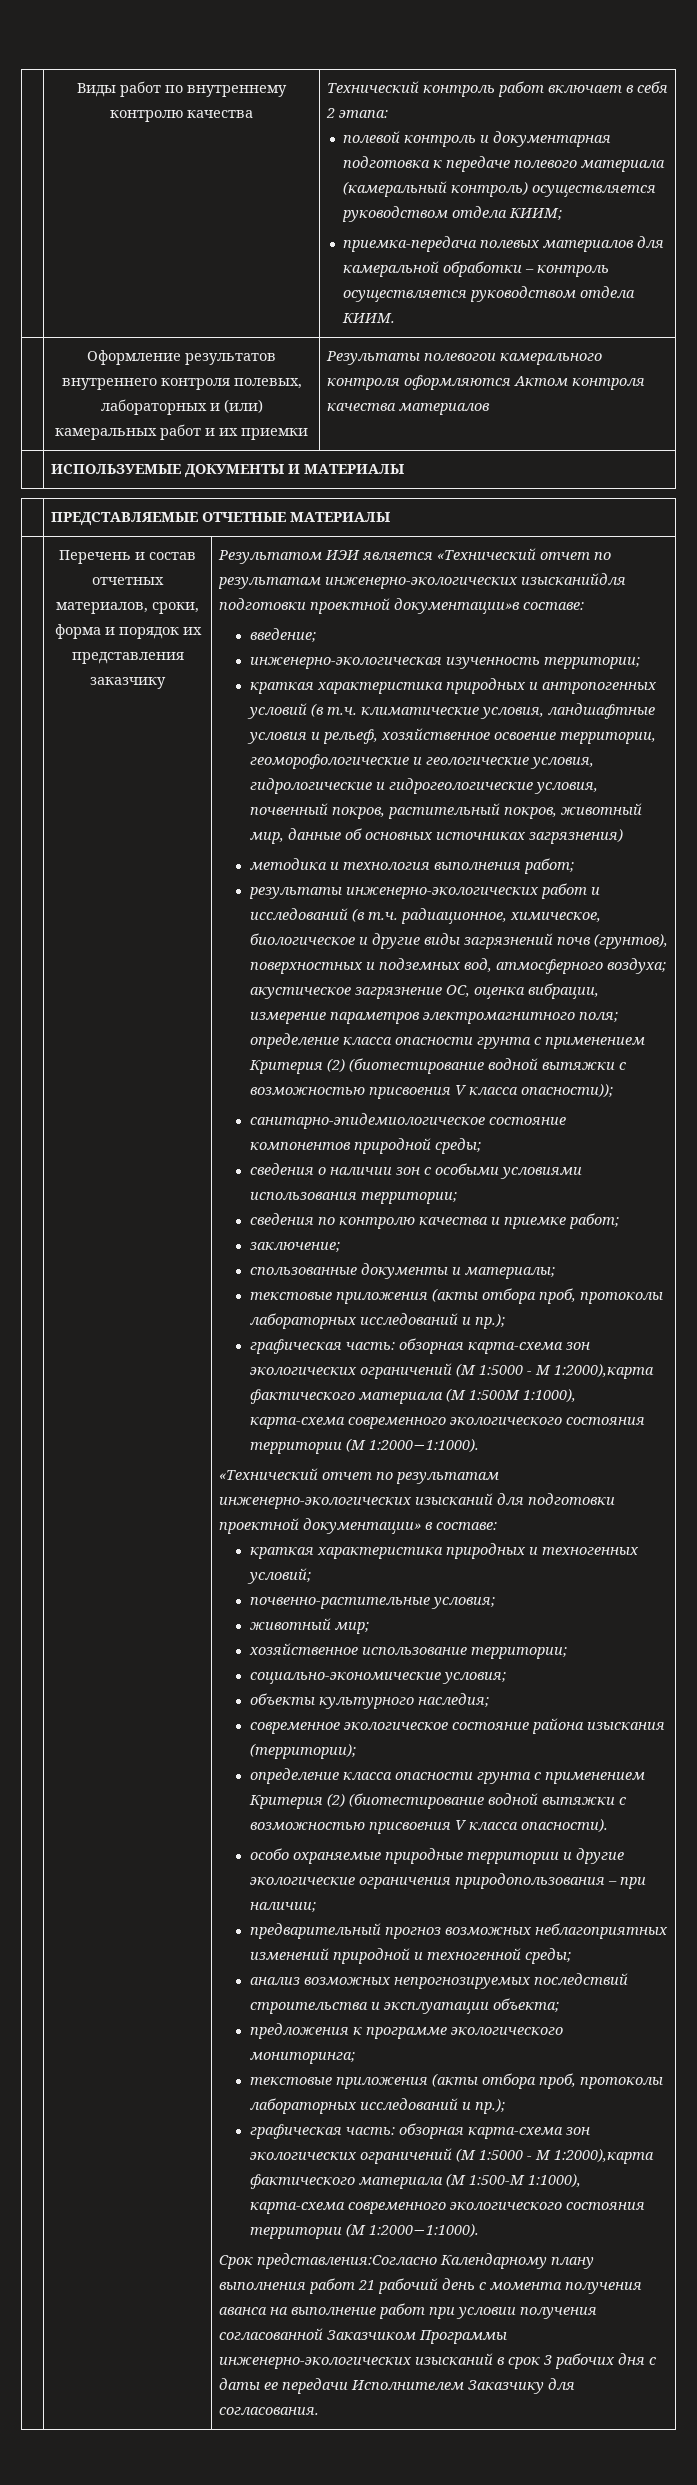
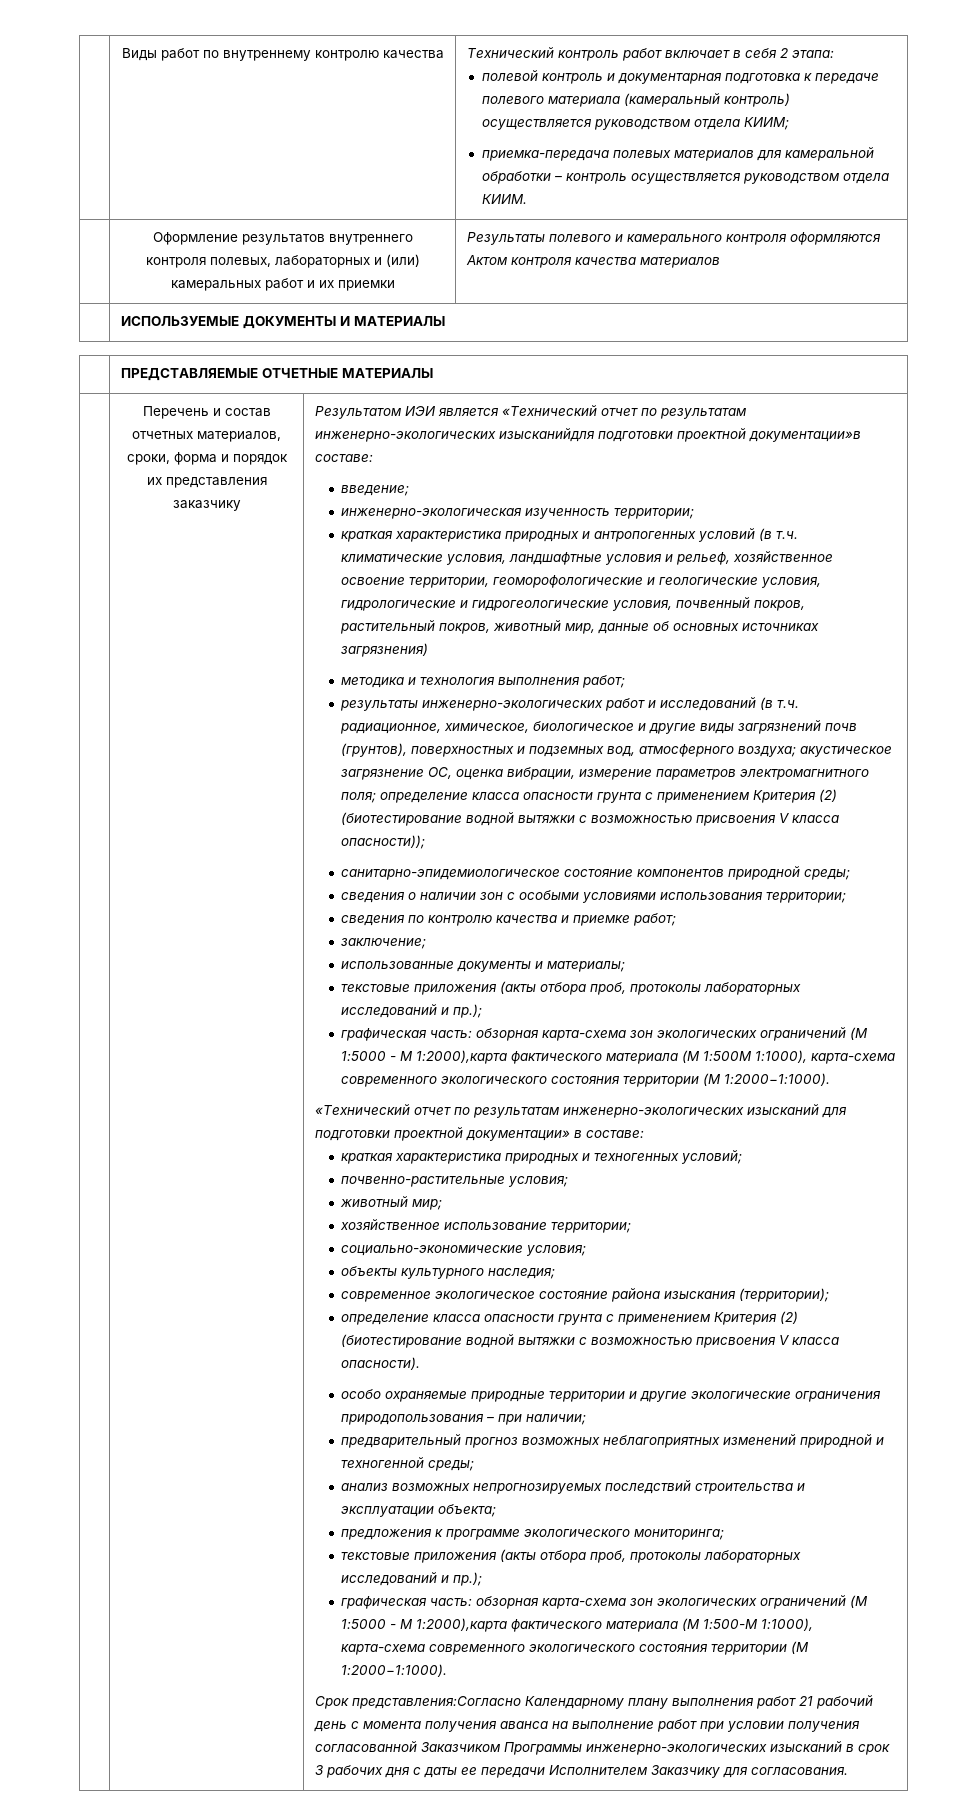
- | Оформление результатов внутреннего контроля полевых, лабораторных и (или) камеральных работ и их приемки | Результаты полевогои камерального контроля оформляются Актом контроля качества материалов
+ | Оформление результатов внутреннего контроля полевых, лабораторных и (или) камеральных работ и их приемки | Результаты полевого и камерального контроля оформляются Актом контроля качества материалов
- спользованные документы и материалы;
+ использованные документы и материалы;

